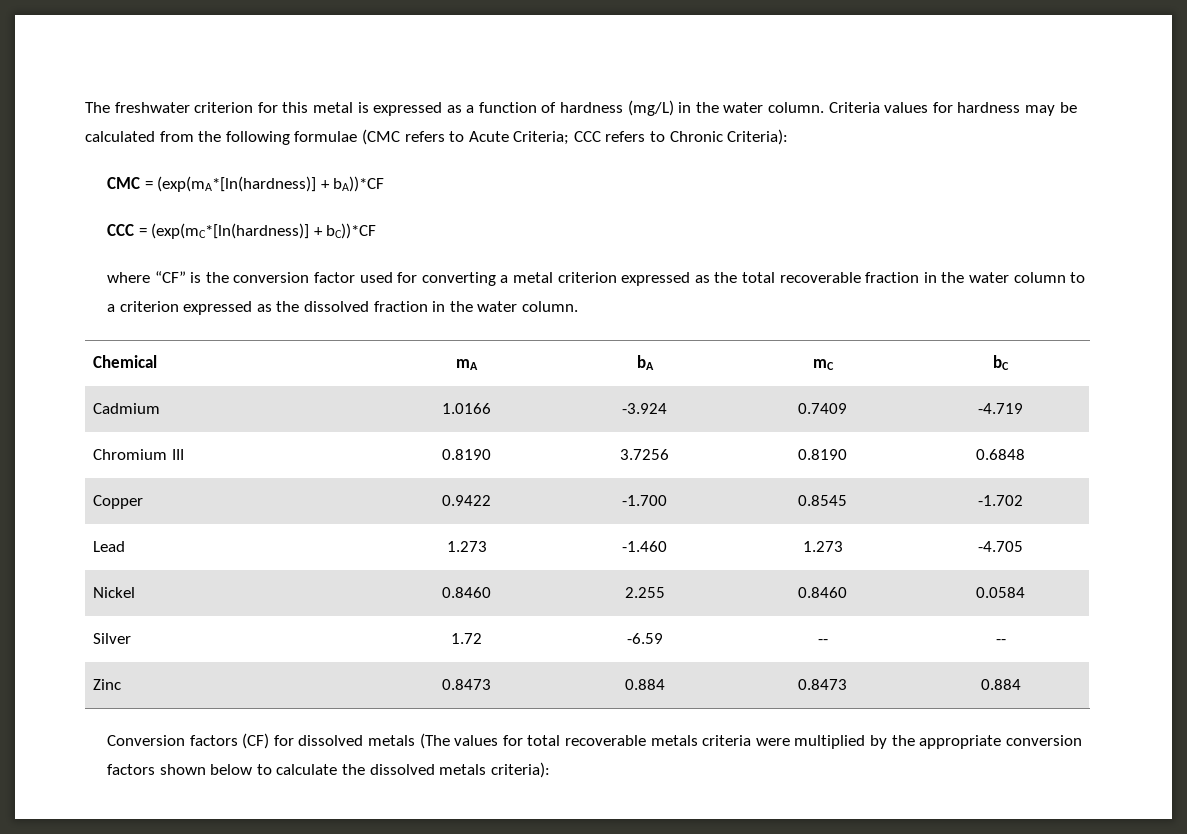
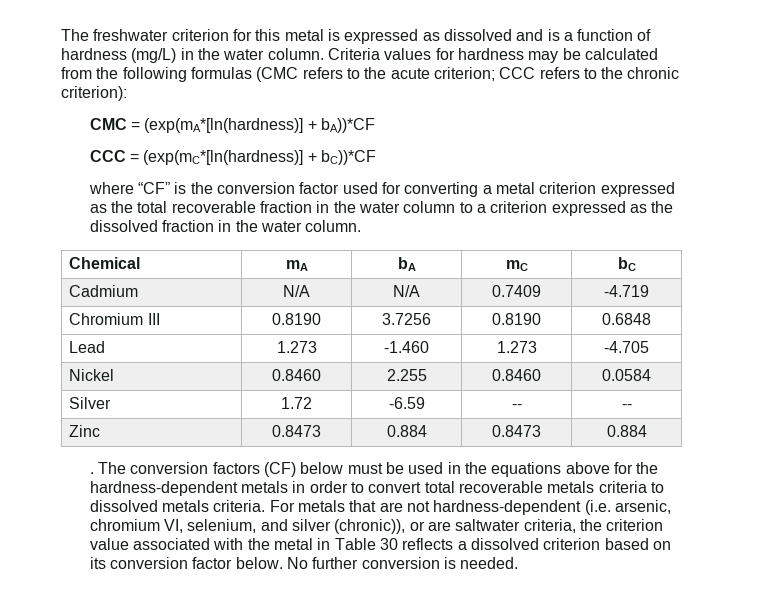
- The freshwater criterion for this metal is expressed as a function of hardness (mg/L) in the water column.
+ The freshwater criterion for this metal is expressed as dissolved and is a function of hardness (mg/L) in the water column.
- Criteria values for hardness may be calculated from the following formulae (CMC refers to Acute Criteria; CCC refers to Chronic Criteria):
+ Criteria values for hardness may be calculated from the following formulas (CMC refers to the acute criterion; CCC refers to the chronic criterion):
- Cadmium | 1.0166 | -3.924 | 0.7409 | -4.719
+ Cadmium | N/A | N/A | 0.7409 | -4.719
- Copper | 0.9422 | -1.700 | 0.8545 | -1.702
- Conversion factors (CF) for dissolved metals (The values for total recoverable metals criteria were multiplied by the appropriate conversion factors shown below to calculate the dissolved metals criteria):
+ . The conversion factors (CF) below must be used in the equations above for the hardness-dependent metals in order to convert total recoverable metals criteria to dissolved metals criteria. For metals that are not hardness-dependent (i.e. arsenic, chromium VI, selenium, and silver (chronic)), or are saltwater criteria, the criterion value associated with the metal in Table 30 reflects a dissolved criterion based on its conversion factor below. No further conversion is needed.

